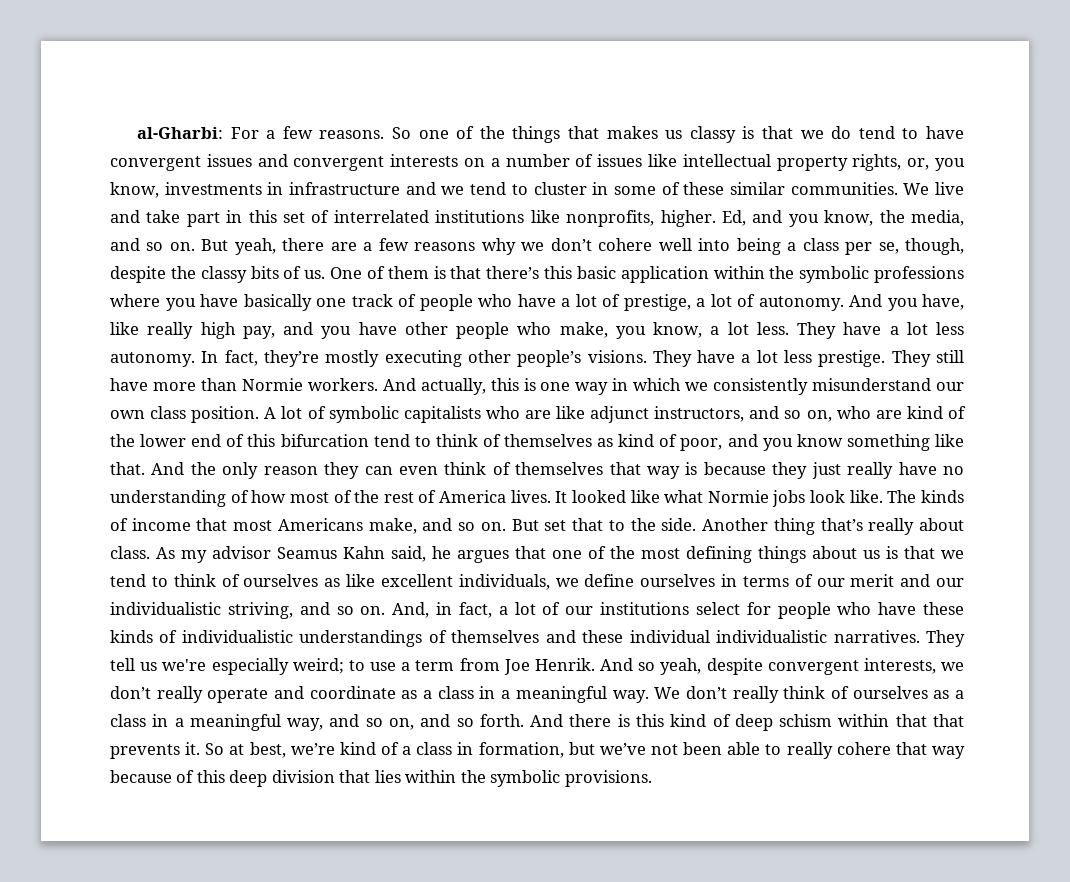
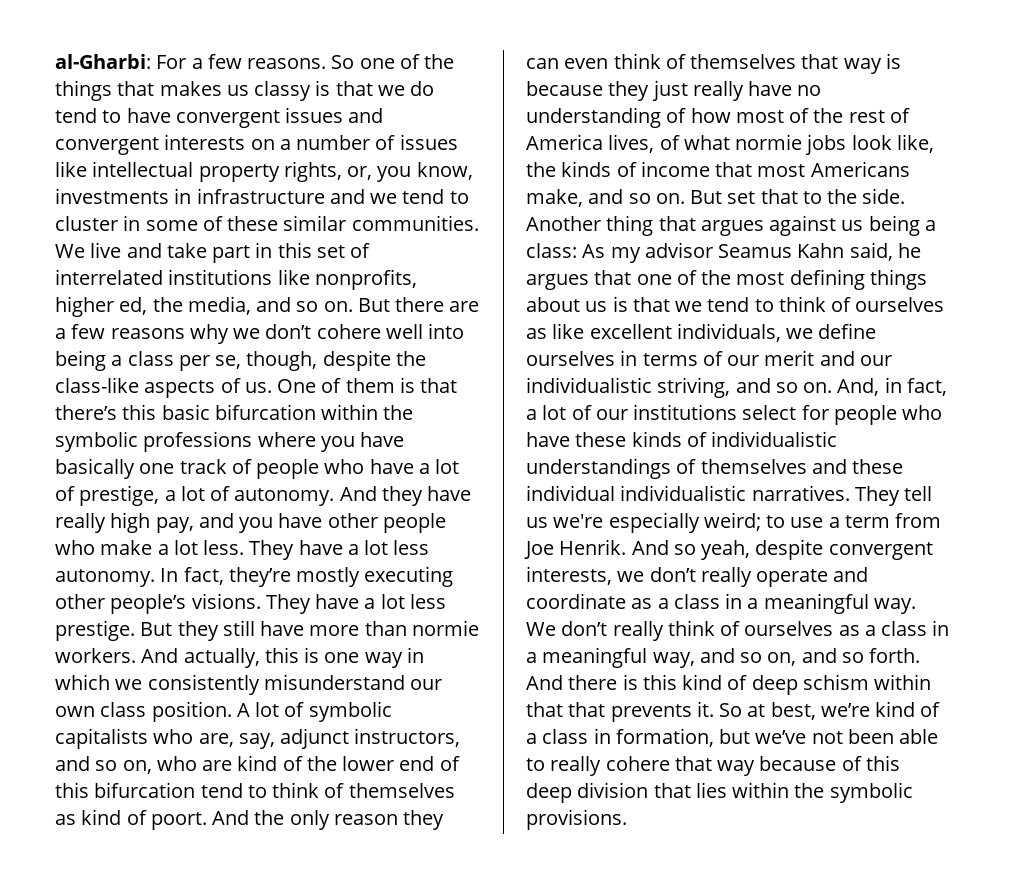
- We live and take part in this set of interrelated institutions like nonprofits, higher. Ed, and you know, the media, and so on.
+ We live and take part in this set of interrelated institutions like nonprofits, higher ed, the media, and so on.
- But yeah, there are a few reasons why we don’t cohere well into being a class per se, though, despite the classy bits of us.
+ But there are a few reasons why we don’t cohere well into being a class per se, though, despite the class-like aspects of us.
- One of them is that there’s this basic application within the symbolic professions where you have basically one track of people who have a lot of prestige, a lot of autonomy.
+ One of them is that there’s this basic bifurcation within the symbolic professions where you have basically one track of people who have a lot of prestige, a lot of autonomy.
- And you have, like really high pay, and you have other people who make, you know, a lot less.
+ And they have really high pay, and you have other people who make a lot less.
- They still have more than Normie workers.
+ But they still have more than normie workers.
- A lot of symbolic capitalists who are like adjunct instructors, and so on, who are kind of the lower end of this bifurcation tend to think of themselves as kind of poor, and you know something like that.
+ A lot of symbolic capitalists who are, say, adjunct instructors, and so on, who are kind of the lower end of this bifurcation tend to think of themselves as kind of poort.
- And the only reason they can even think of themselves that way is because they just really have no understanding of how most of the rest of America lives. It looked like what Normie jobs look like. The kinds of income that most Americans make, and so on.
+ And the only reason they can even think of themselves that way is because they just really have no understanding of how most of the rest of America lives, of what normie jobs look like, the kinds of income that most Americans make, and so on.
- Another thing that’s really about class. As my advisor Seamus Kahn said, he argues that one of the most defining things about us is that we tend to think of ourselves as like excellent individuals, we define ourselves in terms of our merit and our individualistic striving, and so on.
+ Another thing that argues against us being a class: As my advisor Seamus Kahn said, he argues that one of the most defining things about us is that we tend to think of ourselves as like excellent individuals, we define ourselves in terms of our merit and our individualistic striving, and so on.

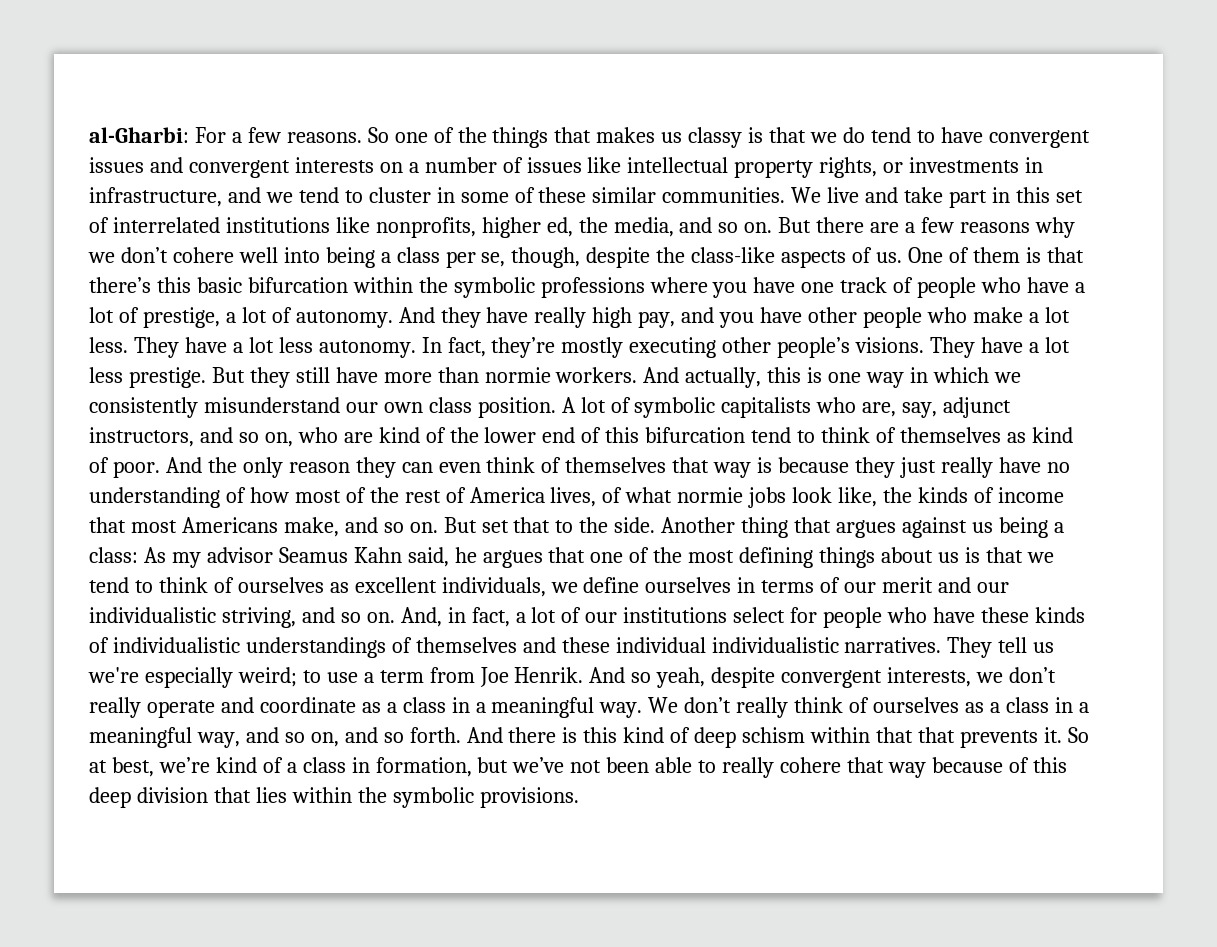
- So one of the things that makes us classy is that we do tend to have convergent issues and convergent interests on a number of issues like intellectual property rights, or, you know, investments in infrastructure and we tend to cluster in some of these similar communities.
+ So one of the things that makes us classy is that we do tend to have convergent issues and convergent interests on a number of issues like intellectual property rights, or investments in infrastructure, and we tend to cluster in some of these similar communities.
- One of them is that there’s this basic bifurcation within the symbolic professions where you have basically one track of people who have a lot of prestige, a lot of autonomy.
+ One of them is that there’s this basic bifurcation within the symbolic professions where you have one track of people who have a lot of prestige, a lot of autonomy.
- A lot of symbolic capitalists who are, say, adjunct instructors, and so on, who are kind of the lower end of this bifurcation tend to think of themselves as kind of poort.
+ A lot of symbolic capitalists who are, say, adjunct instructors, and so on, who are kind of the lower end of this bifurcation tend to think of themselves as kind of poor.
- Another thing that argues against us being a class: As my advisor Seamus Kahn said, he argues that one of the most defining things about us is that we tend to think of ourselves as like excellent individuals, we define ourselves in terms of our merit and our individualistic striving, and so on.
+ Another thing that argues against us being a class: As my advisor Seamus Kahn said, he argues that one of the most defining things about us is that we tend to think of ourselves as excellent individuals, we define ourselves in terms of our merit and our individualistic striving, and so on.

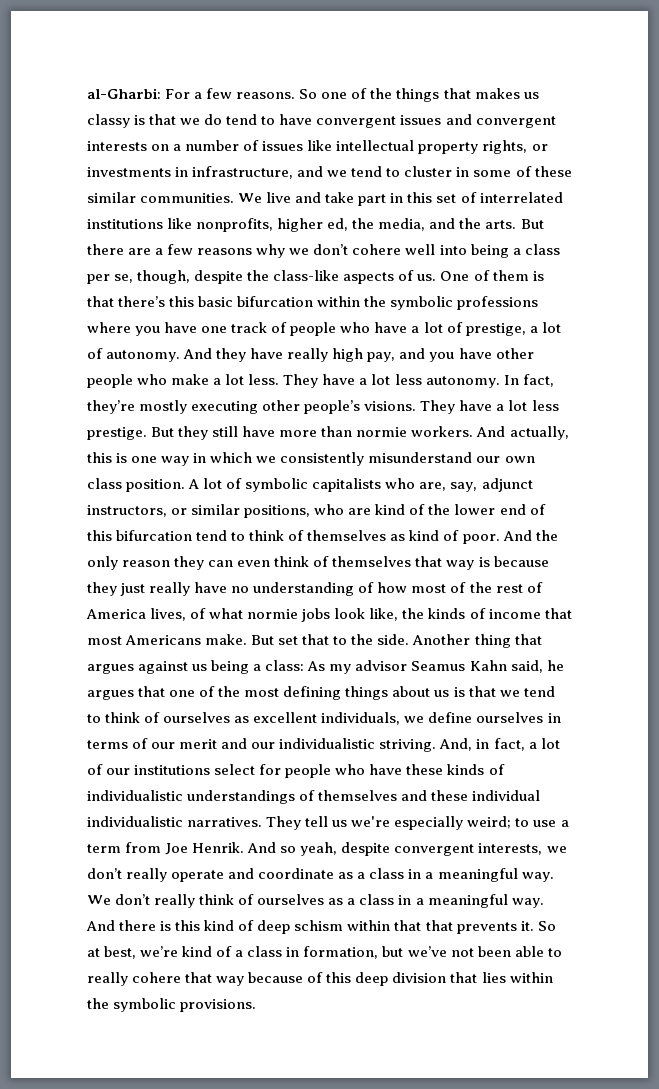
- We live and take part in this set of interrelated institutions like nonprofits, higher ed, the media, and so on. But there are a few reasons why we don’t cohere well into being a class per se, though, despite the class-like aspects of us.
+ We live and take part in this set of interrelated institutions like nonprofits, higher ed, the media, and the arts. But there are a few reasons why we don’t cohere well into being a class per se, though, despite the class-like aspects of us.
- A lot of symbolic capitalists who are, say, adjunct instructors, and so on, who are kind of the lower end of this bifurcation tend to think of themselves as kind of poor.
+ A lot of symbolic capitalists who are, say, adjunct instructors, or similar positions, who are kind of the lower end of this bifurcation tend to think of themselves as kind of poor.
- And the only reason they can even think of themselves that way is because they just really have no understanding of how most of the rest of America lives, of what normie jobs look like, the kinds of income that most Americans make, and so on.
+ And the only reason they can even think of themselves that way is because they just really have no understanding of how most of the rest of America lives, of what normie jobs look like, the kinds of income that most Americans make.
- Another thing that argues against us being a class: As my advisor Seamus Kahn said, he argues that one of the most defining things about us is that we tend to think of ourselves as excellent individuals, we define ourselves in terms of our merit and our individualistic striving, and so on.
+ Another thing that argues against us being a class: As my advisor Seamus Kahn said, he argues that one of the most defining things about us is that we tend to think of ourselves as excellent individuals, we define ourselves in terms of our merit and our individualistic striving.
- We don’t really think of ourselves as a class in a meaningful way, and so on, and so forth.
+ We don’t really think of ourselves as a class in a meaningful way.

